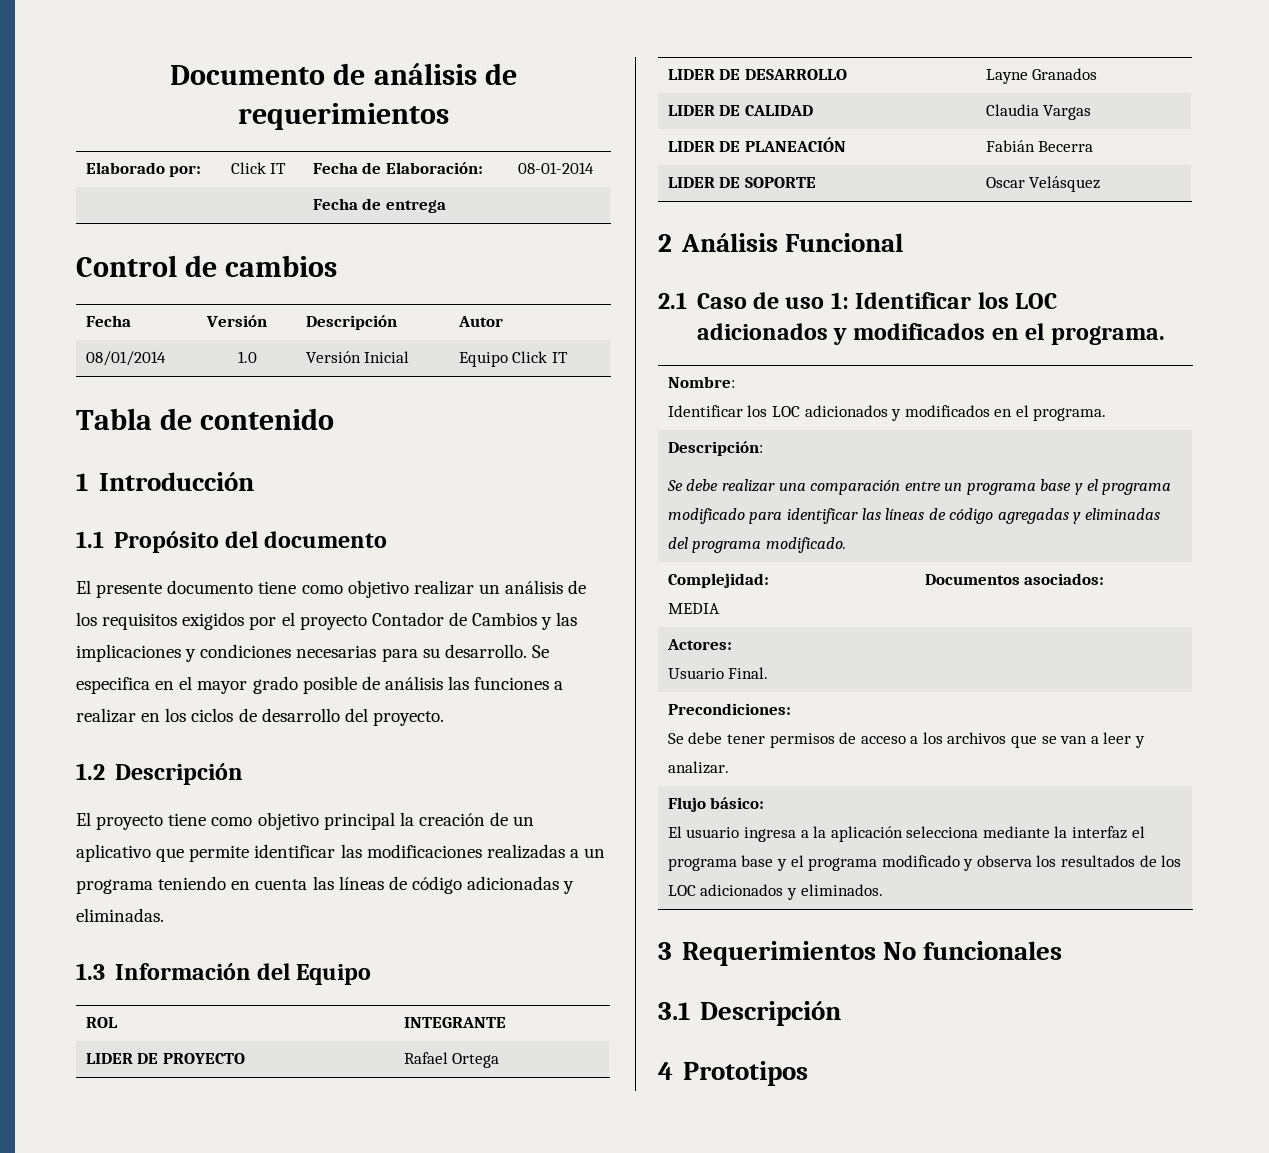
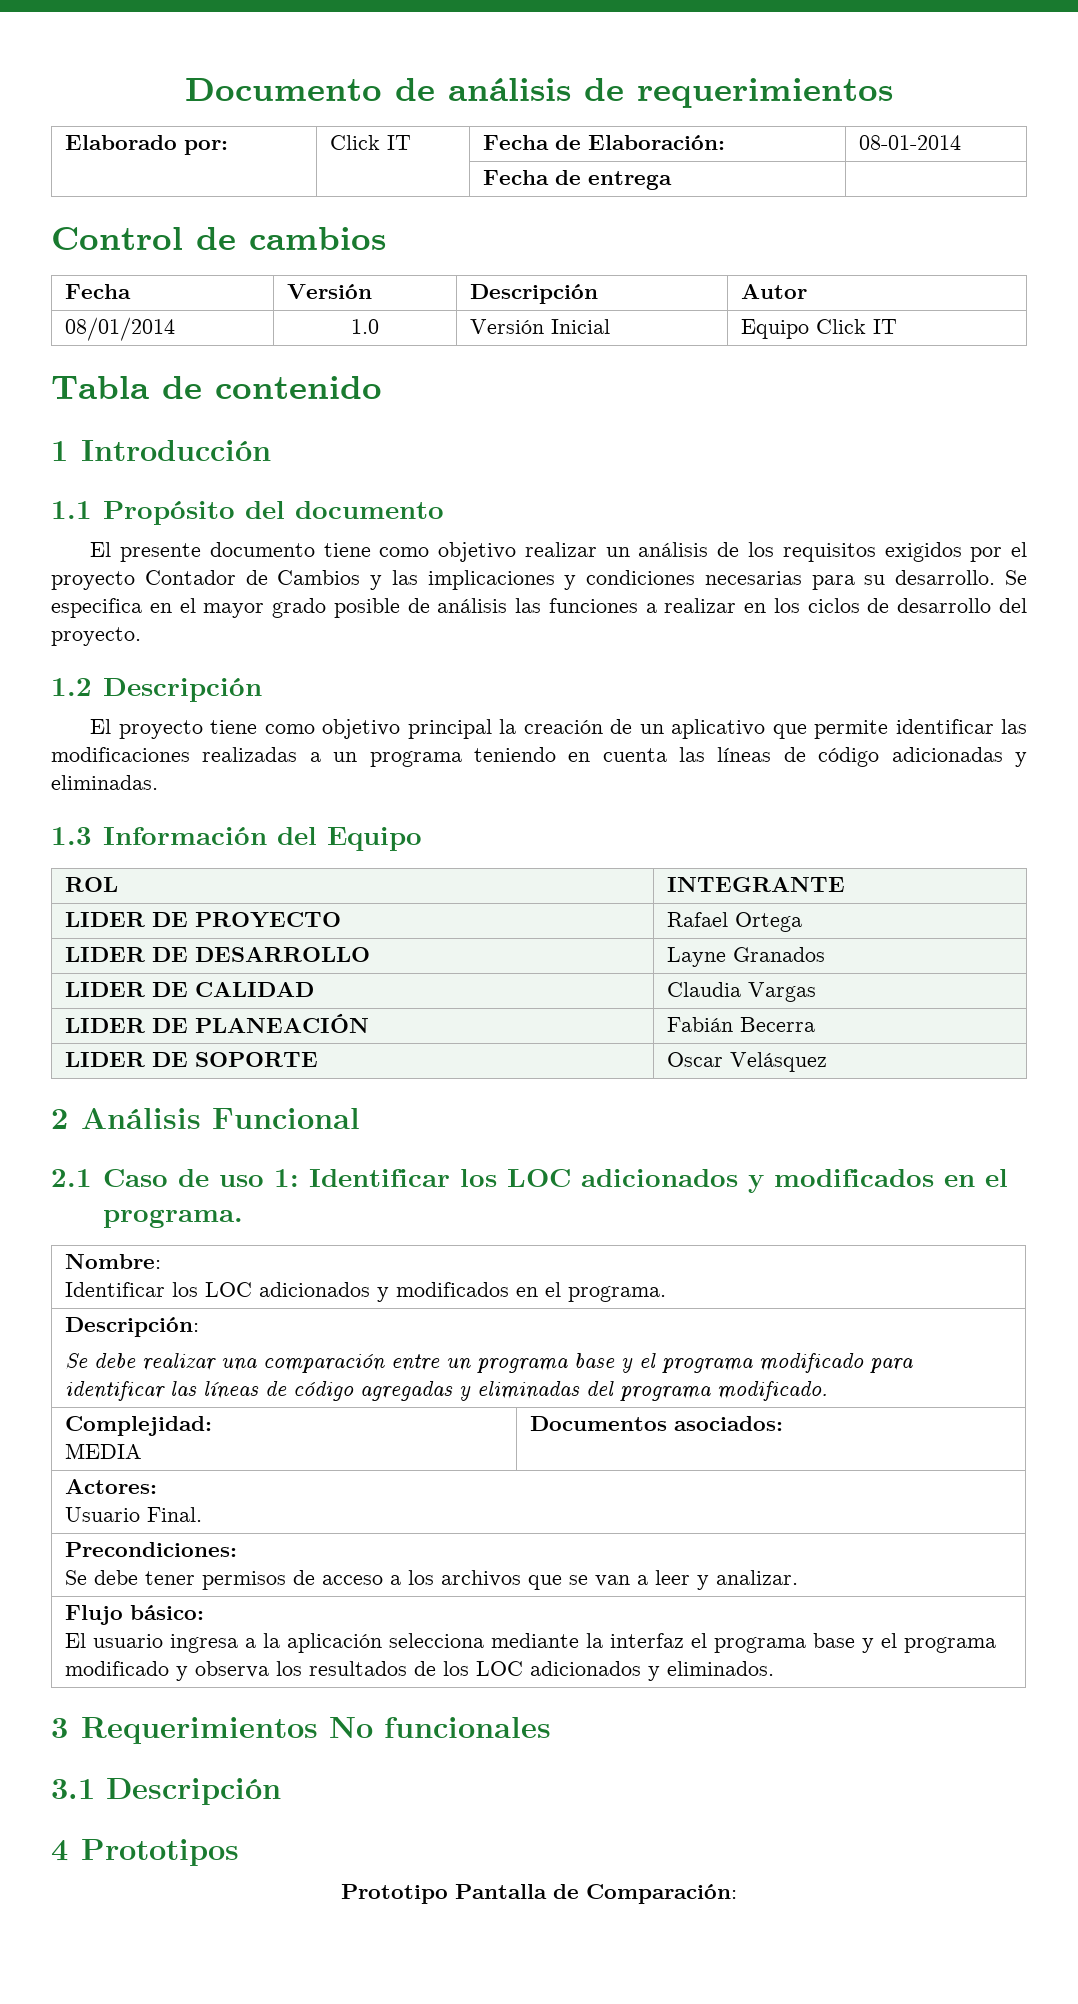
+ Prototipo Pantalla de Comparación:

